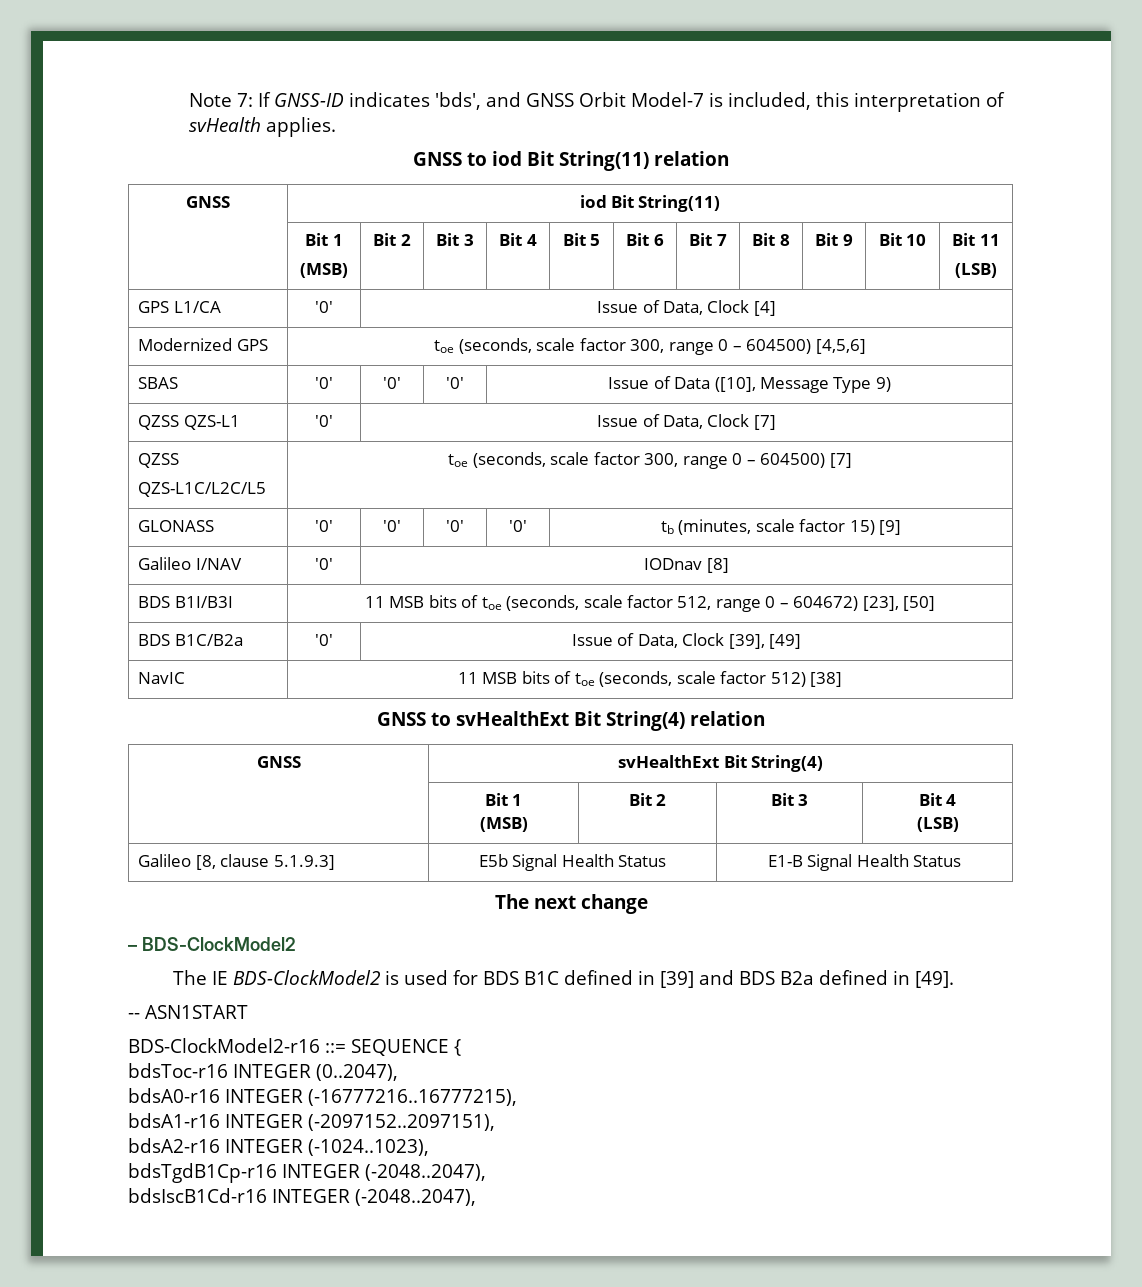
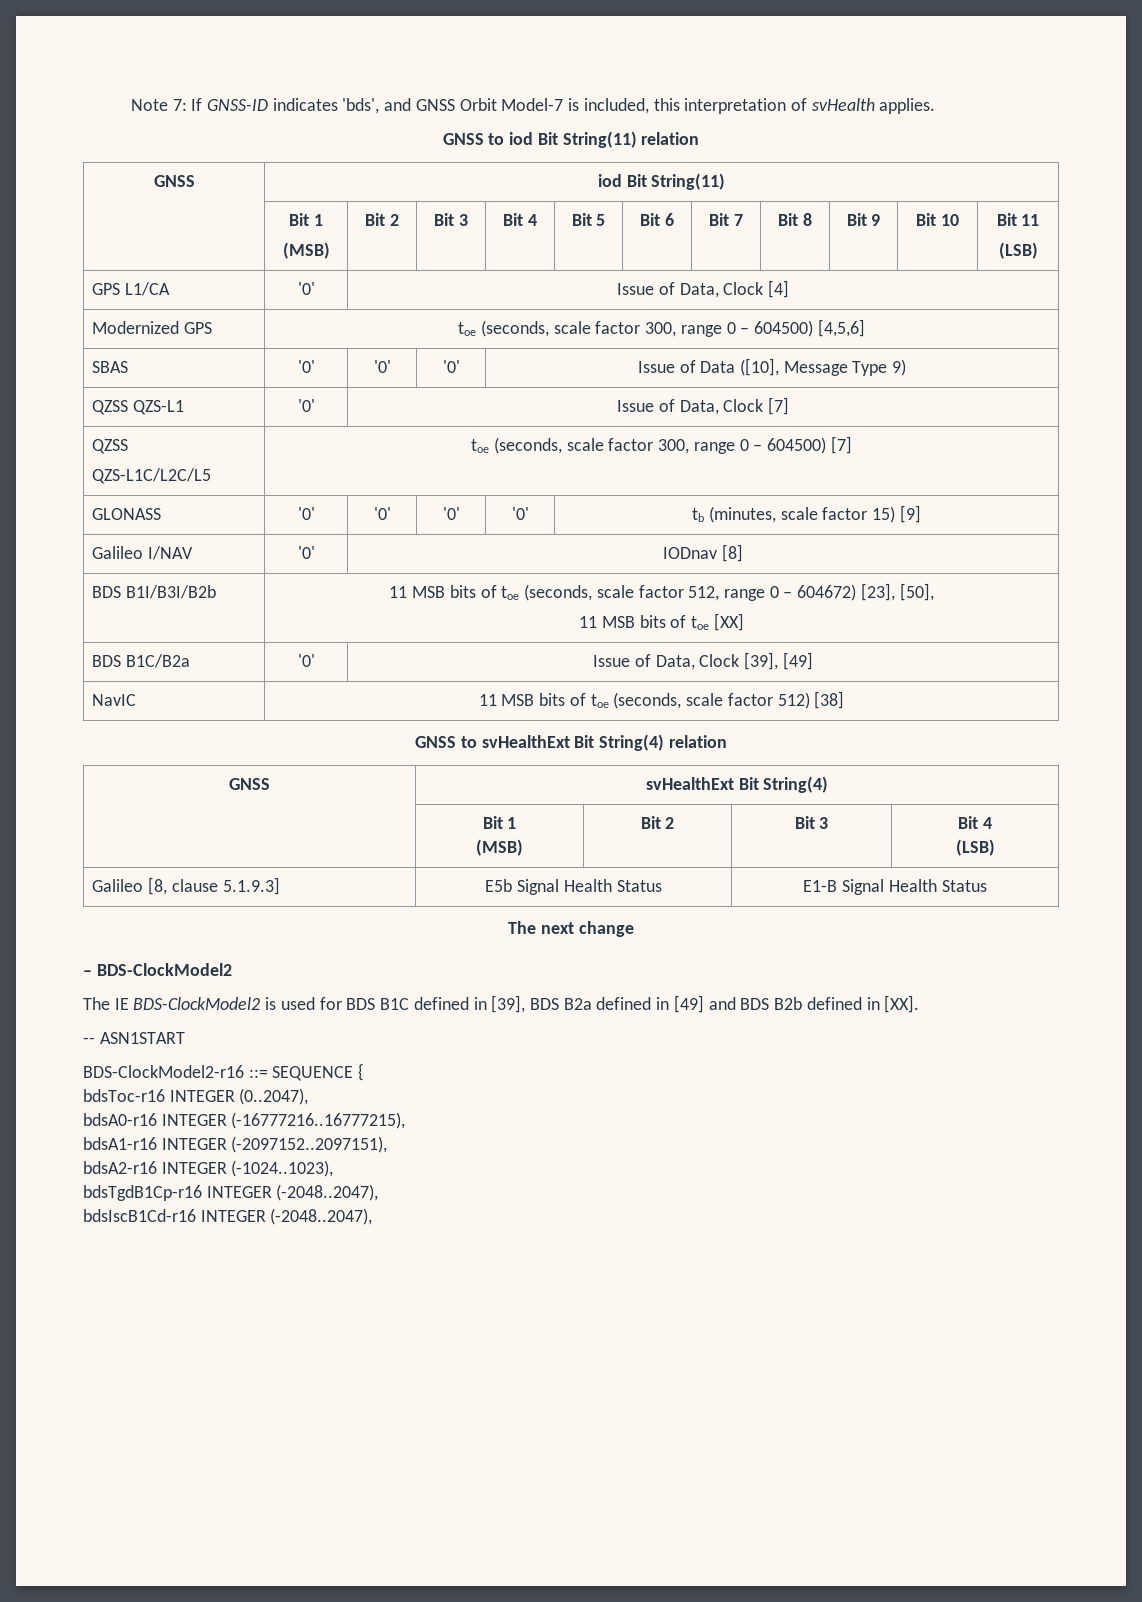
- BDS B1I/B3I | 11 MSB bits of toe (seconds, scale factor 512, range 0 – 604672) [23], [50]
+ BDS B1I/B3I/B2b | 11 MSB bits of toe (seconds, scale factor 512, range 0 – 604672) [23], [50],
+ 11 MSB bits of toe [XX]
- The IE BDS-ClockModel2 is used for BDS B1C defined in [39] and BDS B2a defined in [49].
+ The IE BDS-ClockModel2 is used for BDS B1C defined in [39], BDS B2a defined in [49] and BDS B2b defined in [XX].

